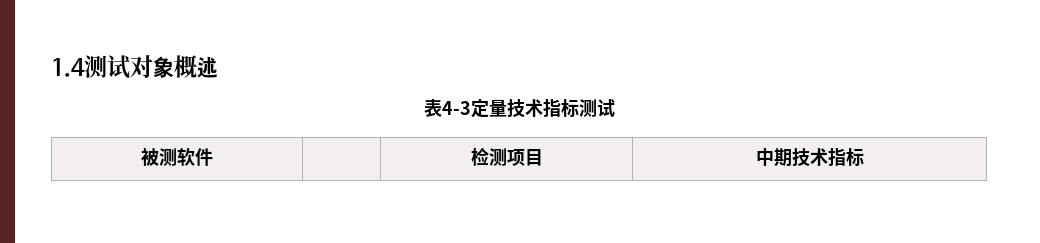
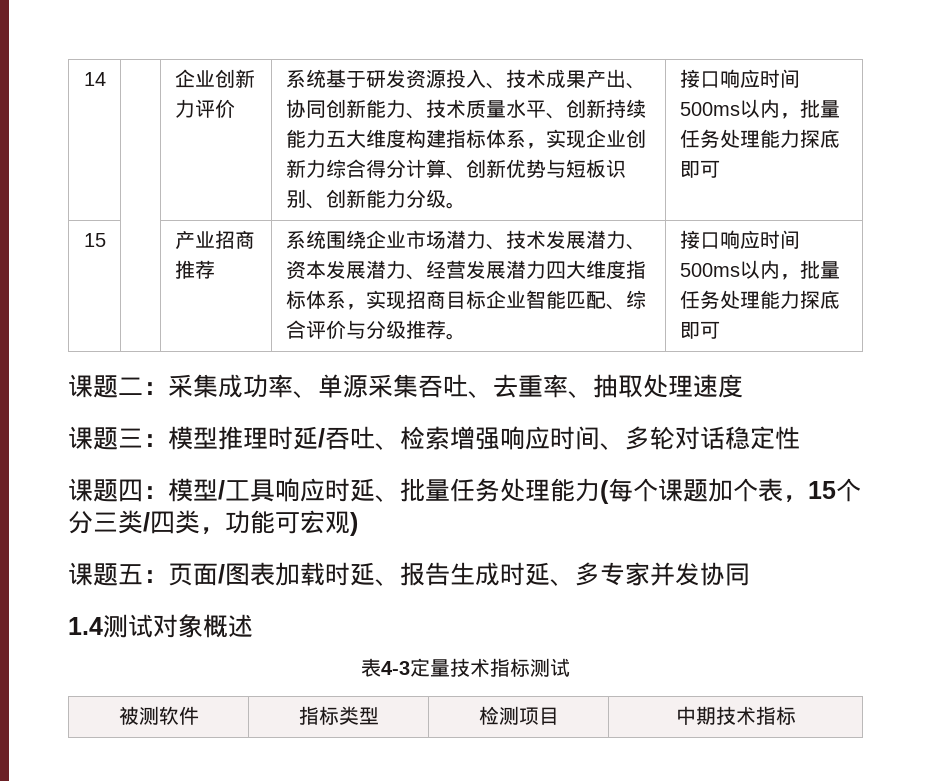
+ 14 | | 企业创新力评价 | 系统基于研发资源投入、技术成果产出、协同创新能力、技术质量水平、创新持续能力五大维度构建指标体系，实现企业创新力综合得分计算、创新优势与短板识别、创新能力分级。 | 接口响应时间500ms以内，批量任务处理能力探底即可
+ 15 | | 产业招商推荐 | 系统围绕企业市场潜力、技术发展潜力、资本发展潜力、经营发展潜力四大维度指标体系，实现招商目标企业智能匹配、综合评价与分级推荐。 | 接口响应时间500ms以内，批量任务处理能力探底即可
+ 课题二：采集成功率、单源采集吞吐、去重率、抽取处理速度
+ 课题三：模型推理时延/吞吐、检索增强响应时间、多轮对话稳定性
+ 课题四：模型/工具响应时延、批量任务处理能力(每个课题加个表，15个分三类/四类，功能可宏观)
+ 课题五：页面/图表加载时延、报告生成时延、多专家并发协同
- 被测软件 | | 检测项目 | 中期技术指标
+ 被测软件 | 指标类型 | 检测项目 | 中期技术指标

